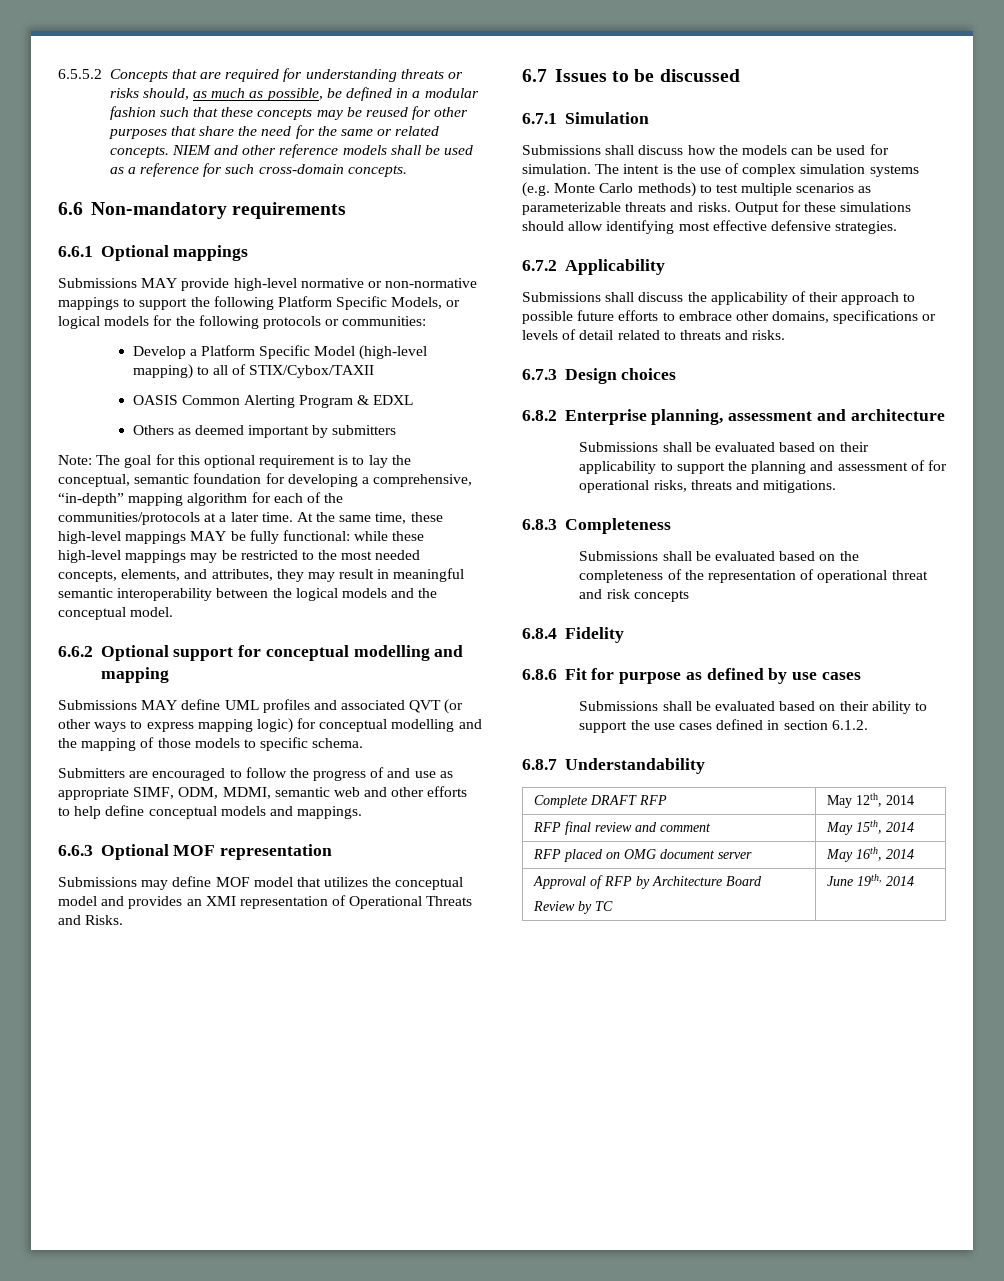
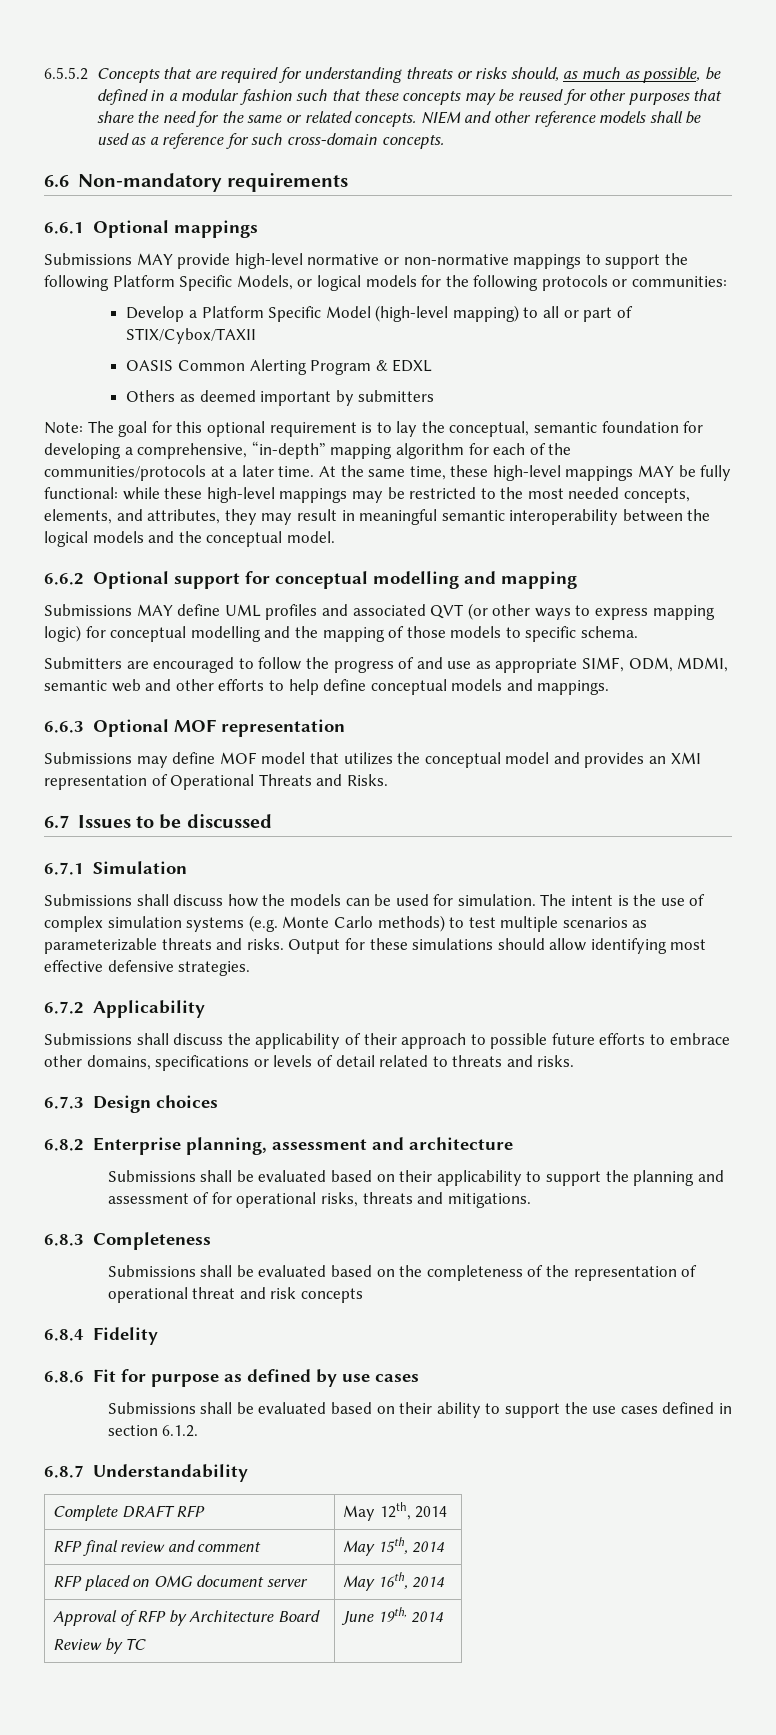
- Develop a Platform Specific Model (high-level mapping) to all of STIX/Cybox/TAXII
+ Develop a Platform Specific Model (high-level mapping) to all or part of STIX/Cybox/TAXII

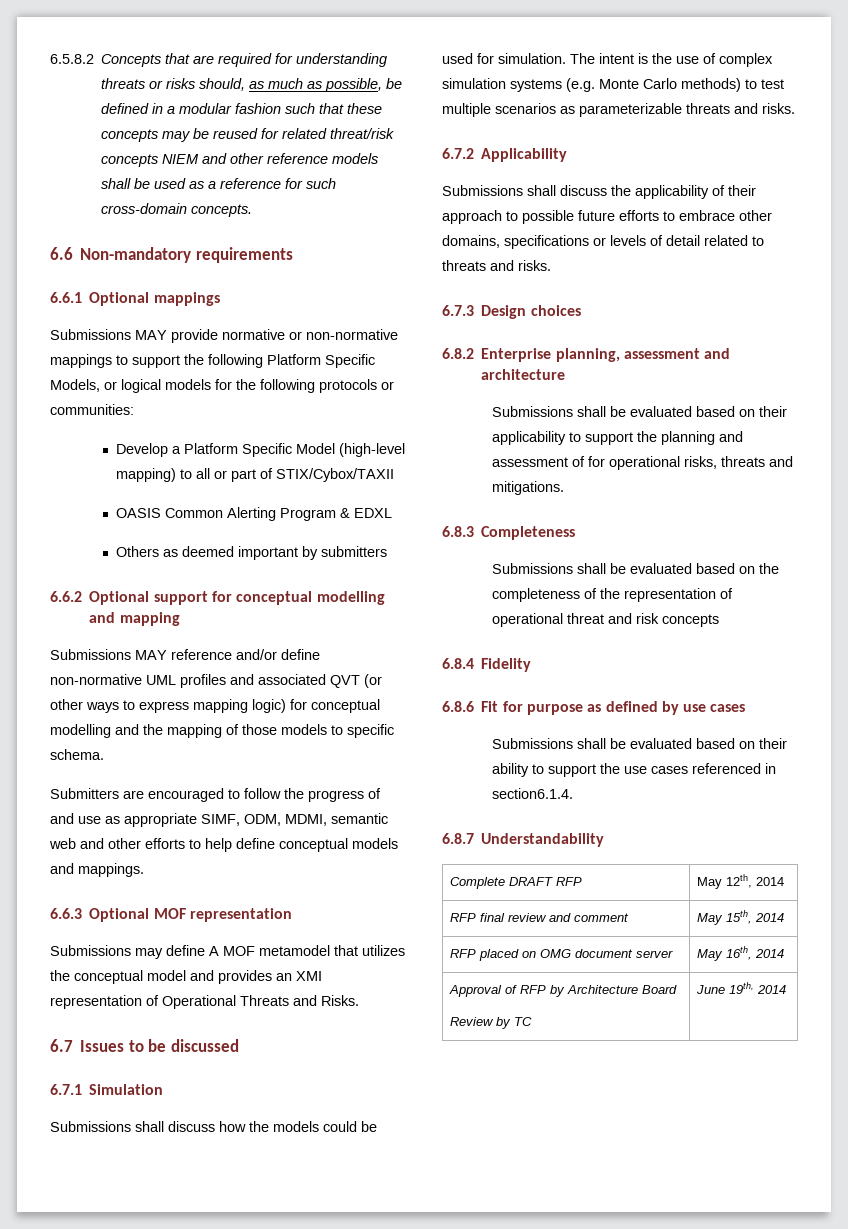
- 6.5.5.2 Concepts that are required for understanding threats or risks should, as much as possible, be defined in a modular fashion such that these concepts may be reused for other purposes that share the need for the same or related concepts. NIEM and other reference models shall be used as a reference for such cross-domain concepts.
+ 6.5.8.2 Concepts that are required for understanding threats or risks should, as much as possible, be defined in a modular fashion such that these concepts may be reused for related threat/risk concepts NIEM and other reference models shall be used as a reference for such cross-domain concepts.
- Submissions MAY provide high-level normative or non-normative mappings to support the following Platform Specific Models, or logical models for the following protocols or communities:
+ Submissions MAY provide normative or non-normative mappings to support the following Platform Specific Models, or logical models for the following protocols or communities:
- Note: The goal for this optional requirement is to lay the conceptual, semantic foundation for developing a comprehensive, “in-depth” mapping algorithm for each of the communities/protocols at a later time. At the same time, these high-level mappings MAY be fully functional: while these high-level mappings may be restricted to the most needed concepts, elements, and attributes, they may result in meaningful semantic interoperability between the logical models and the conceptual model.
- Submissions MAY define UML profiles and associated QVT (or other ways to express mapping logic) for conceptual modelling and the mapping of those models to specific schema.
+ Submissions MAY reference and/or define non-normative UML profiles and associated QVT (or other ways to express mapping logic) for conceptual modelling and the mapping of those models to specific schema.
- Submissions may define MOF model that utilizes the conceptual model and provides an XMI representation of Operational Threats and Risks.
+ Submissions may define A MOF metamodel that utilizes the conceptual model and provides an XMI representation of Operational Threats and Risks.
- Submissions shall discuss how the models can be used for simulation.
+ Submissions shall discuss how the models could be used for simulation.
- Output for these simulations should allow identifying most effective defensive strategies.
- Submissions shall be evaluated based on their ability to support the use cases defined in section 6.1.2.
+ Submissions shall be evaluated based on their ability to support the use cases referenced in section6.1.4.

